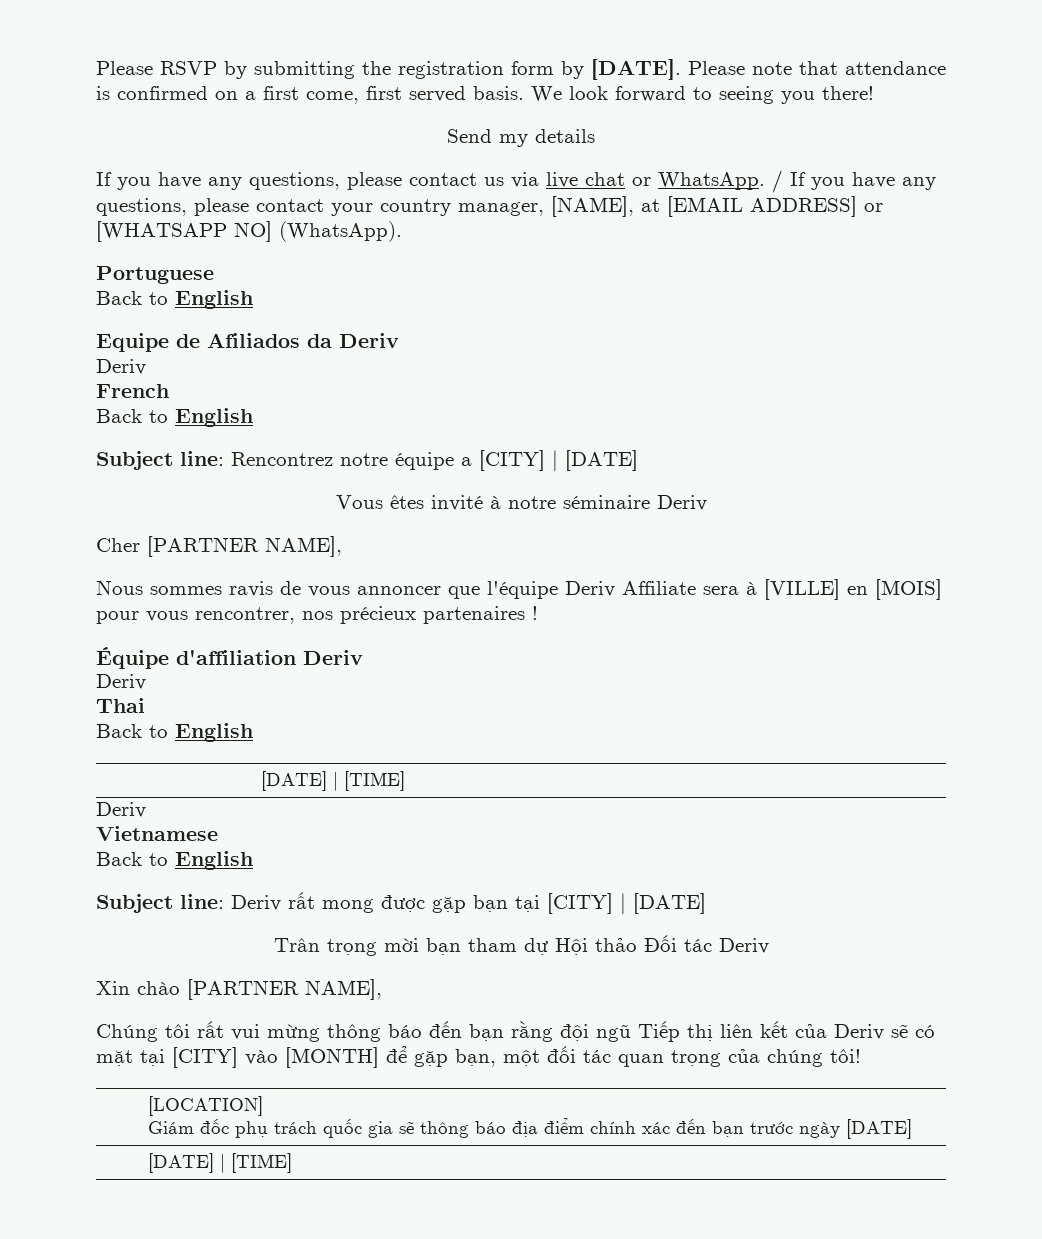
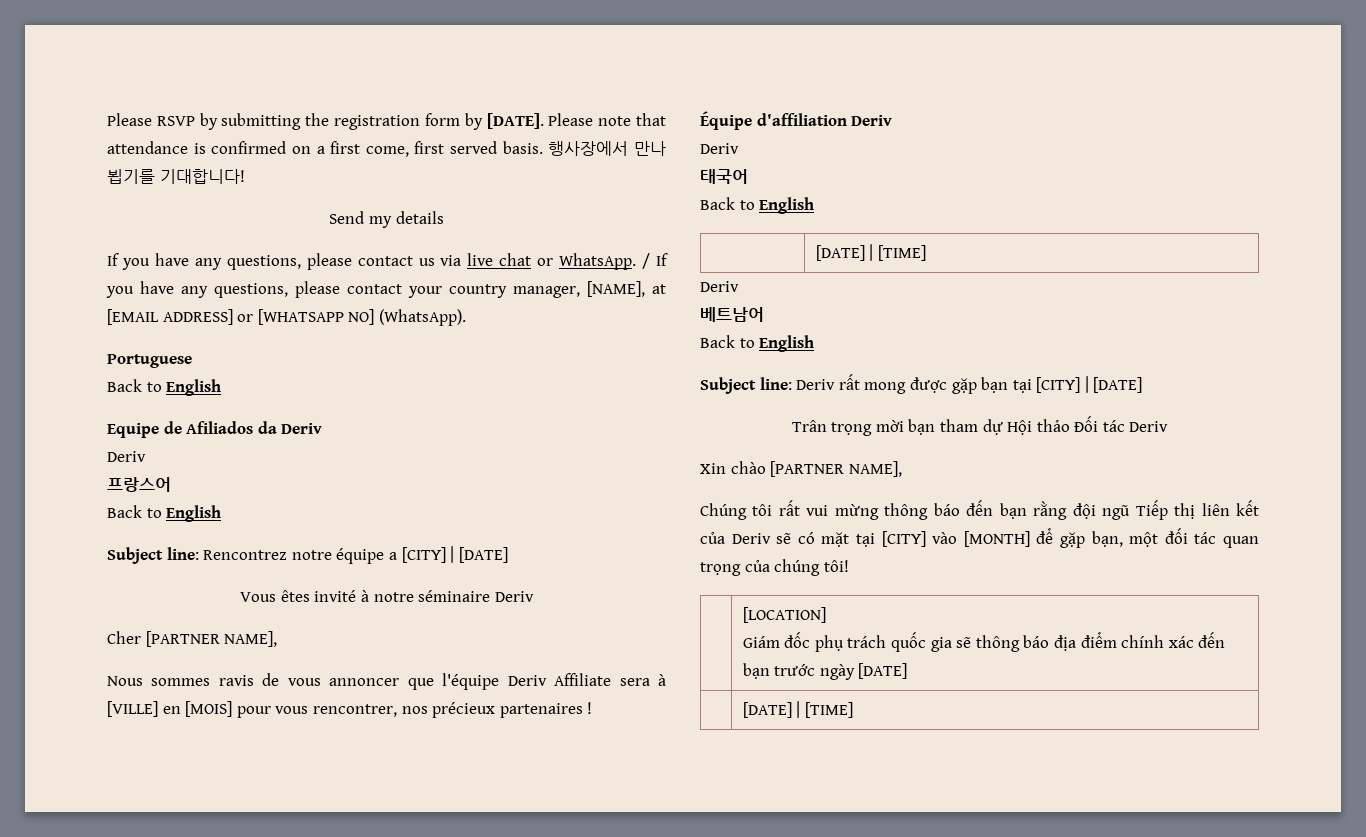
- We look forward to seeing you there!
+ 행사장에서 만나 뵙기를 기대합니다!
- French
+ 프랑스어
- Thai
+ 태국어
- Vietnamese
+ 베트남어

